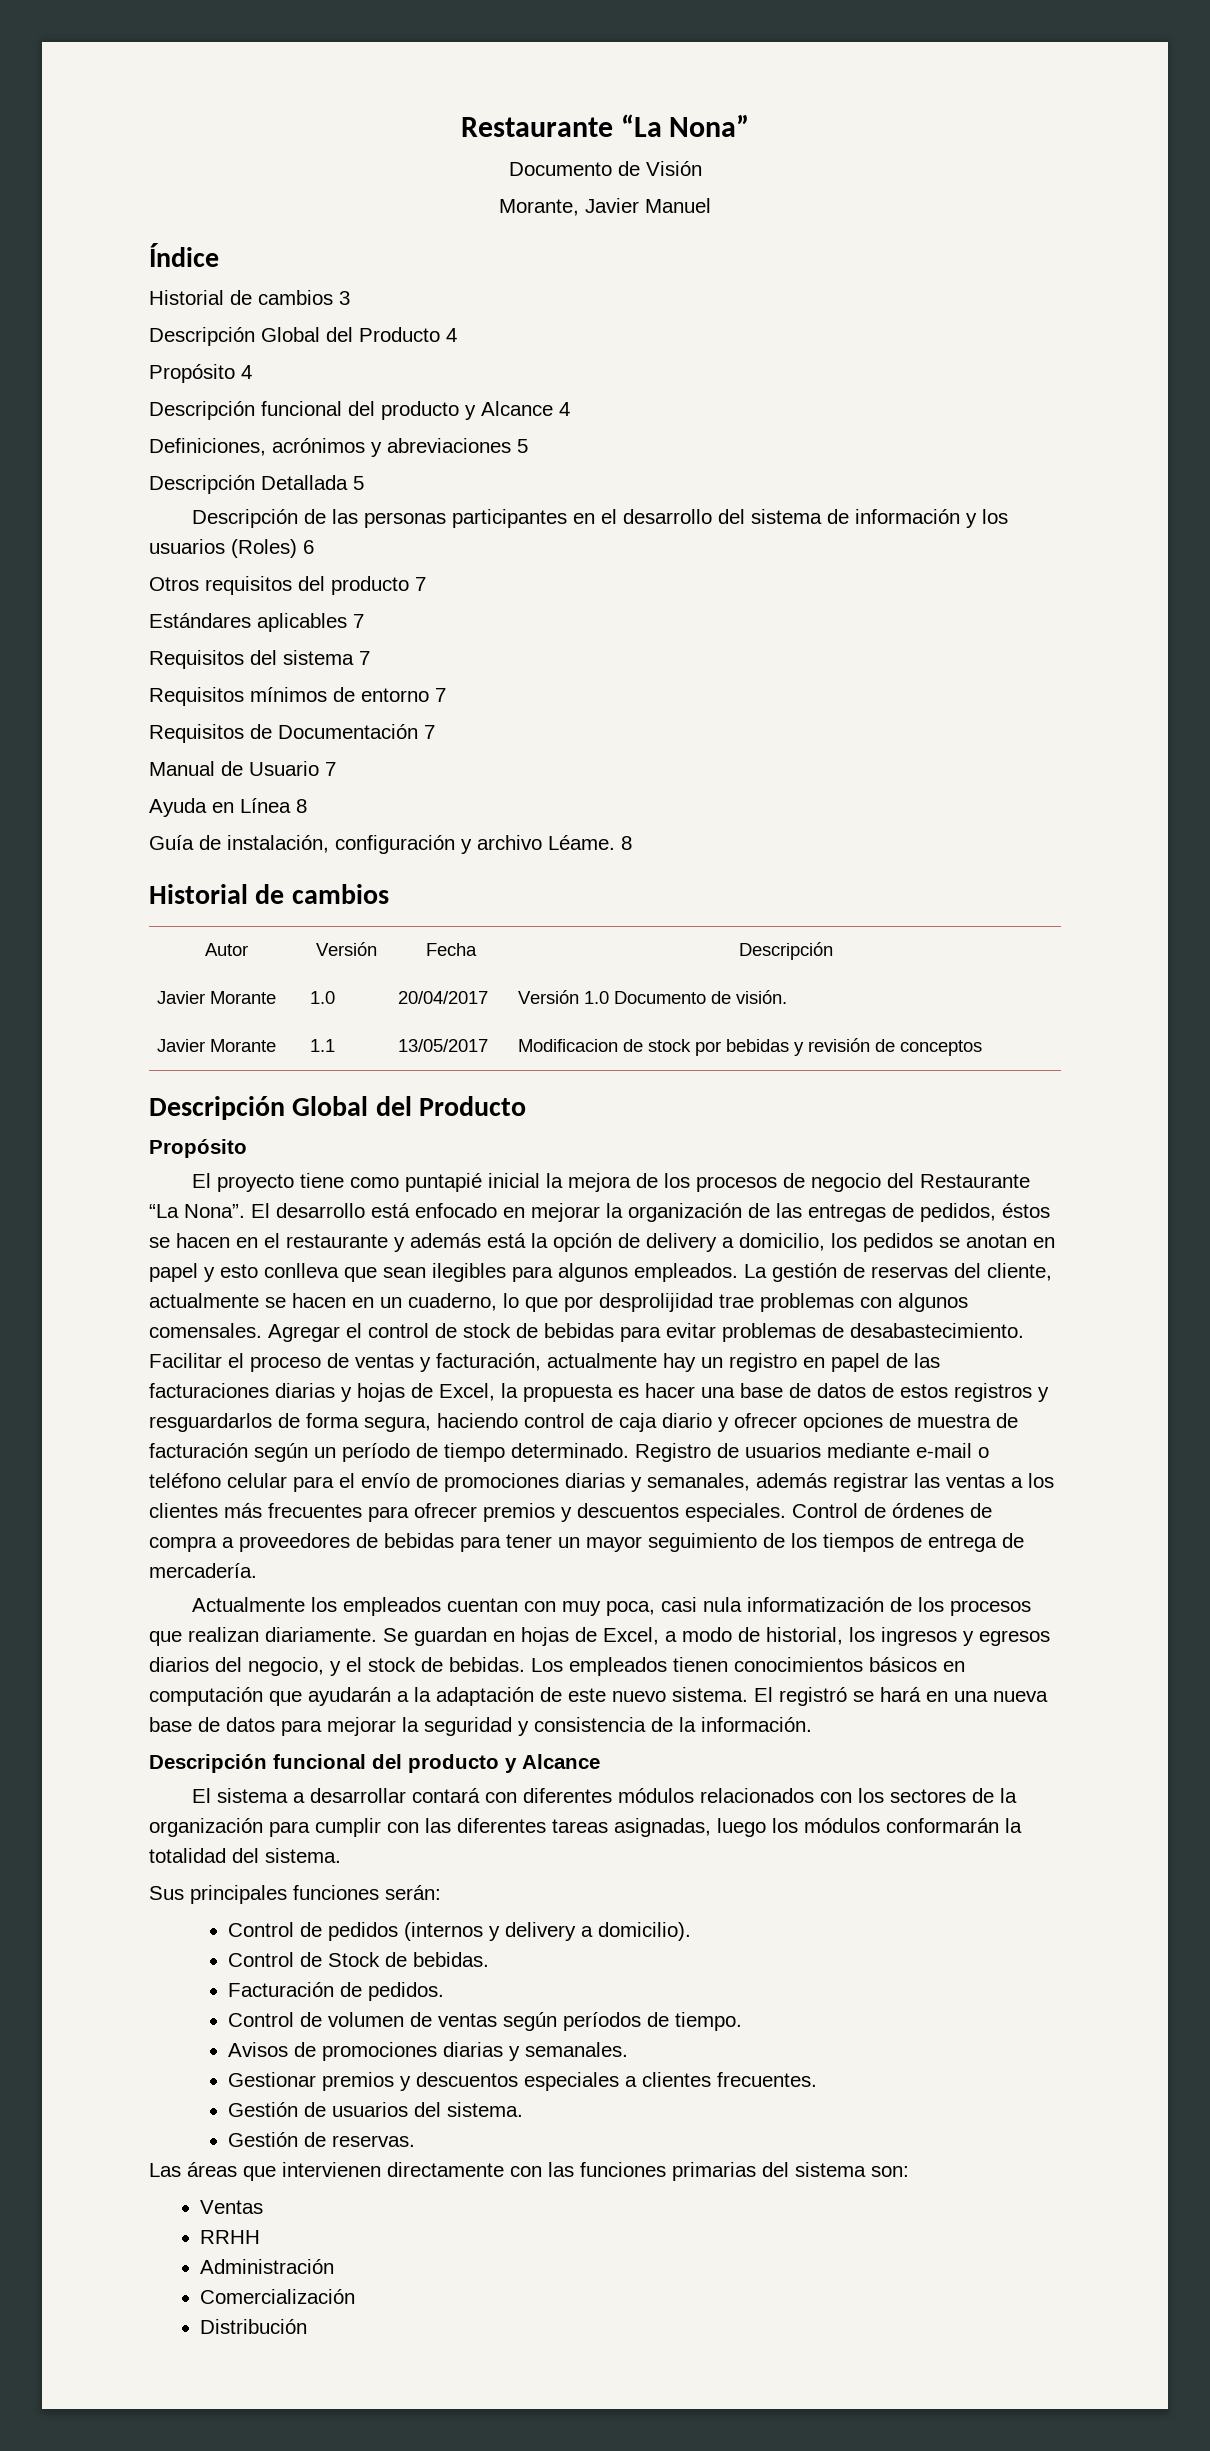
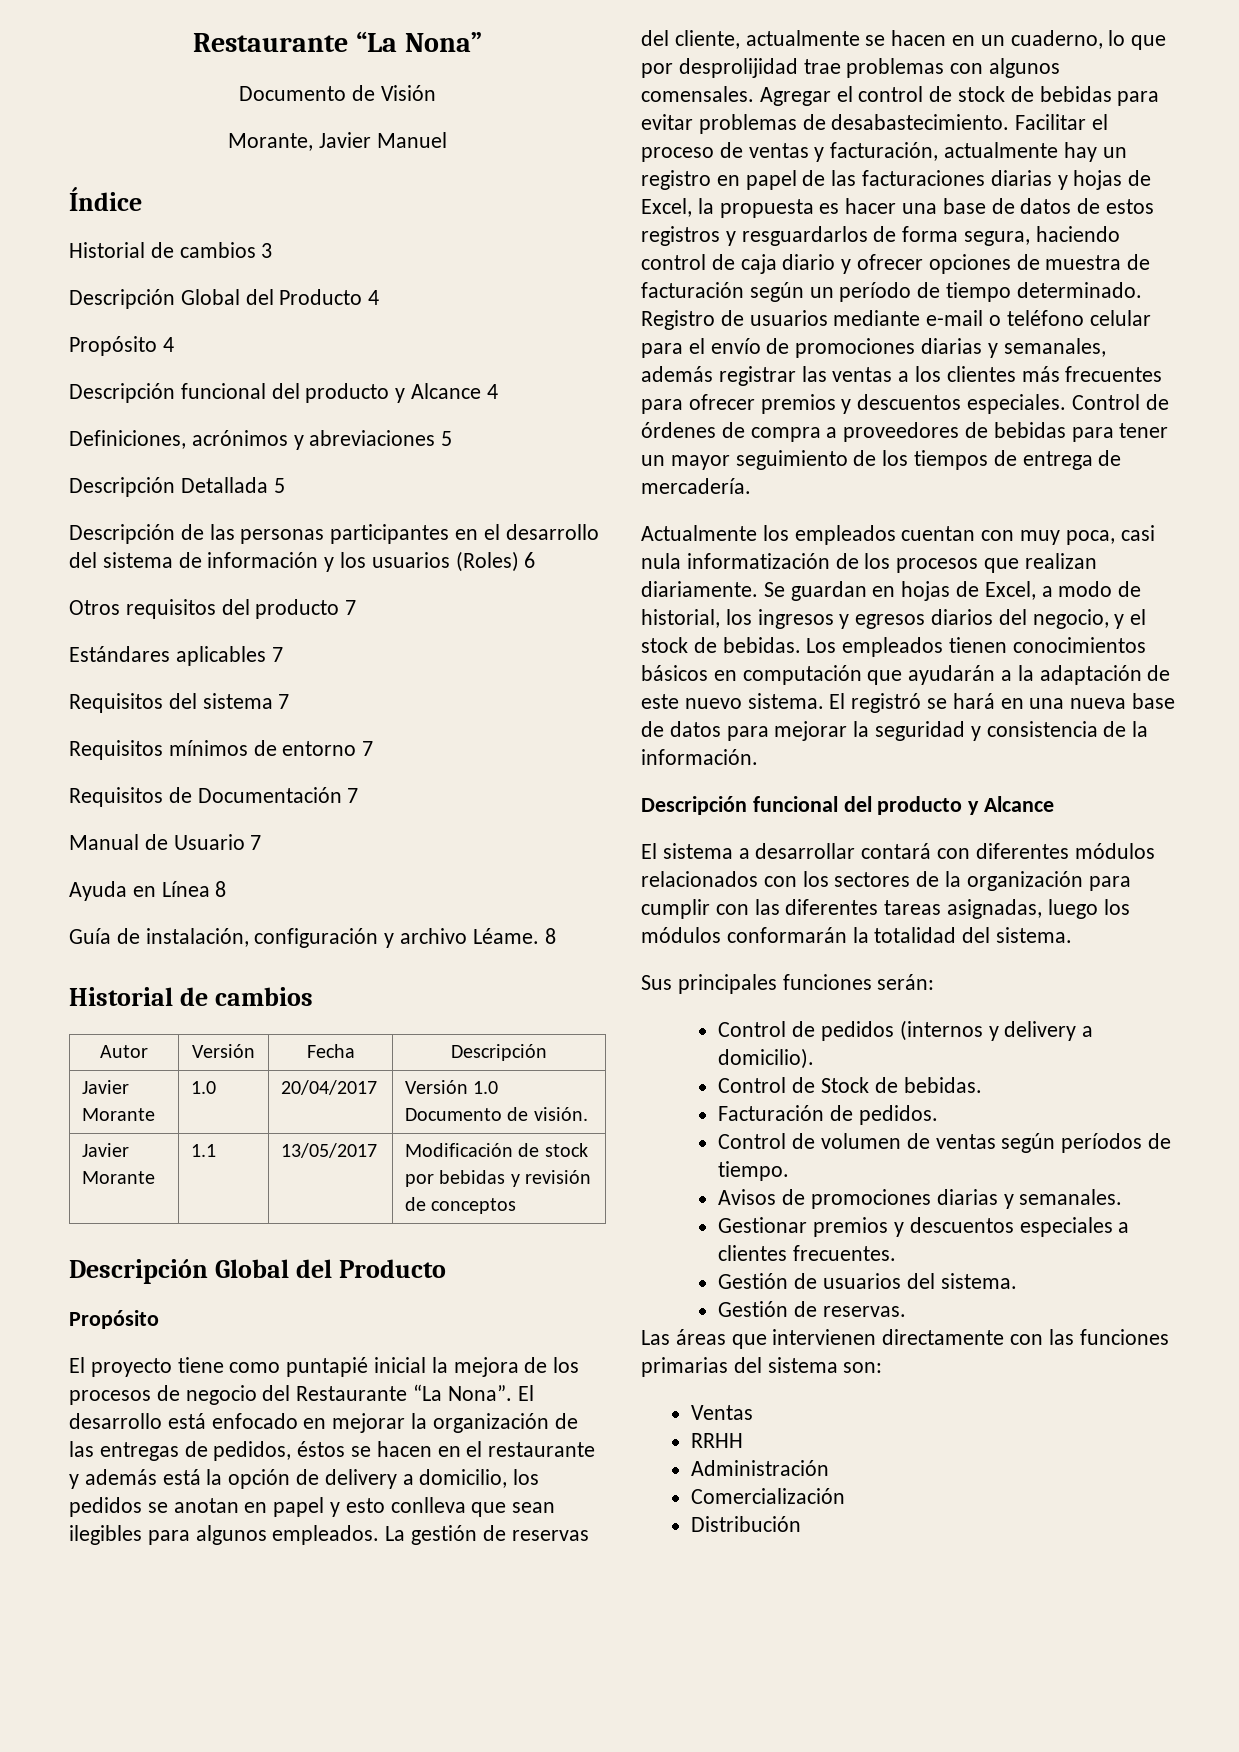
- Javier Morante | 1.1 | 13/05/2017 | Modificacion de stock por bebidas y revisión de conceptos
+ Javier Morante | 1.1 | 13/05/2017 | Modificación de stock por bebidas y revisión de conceptos

